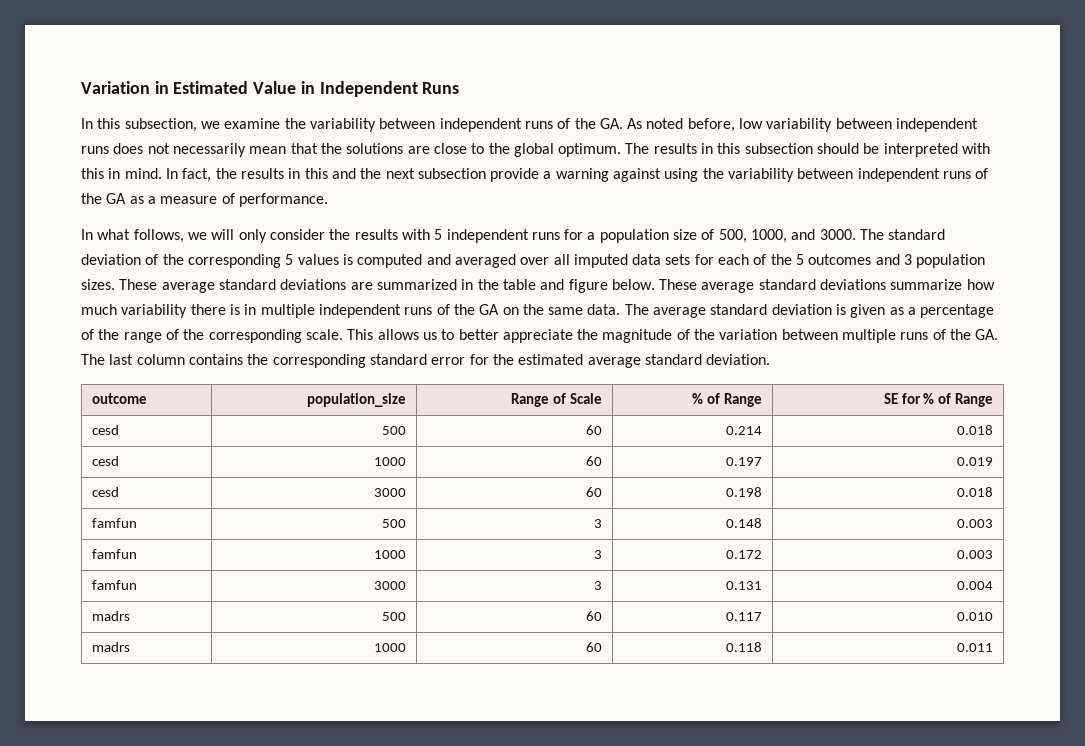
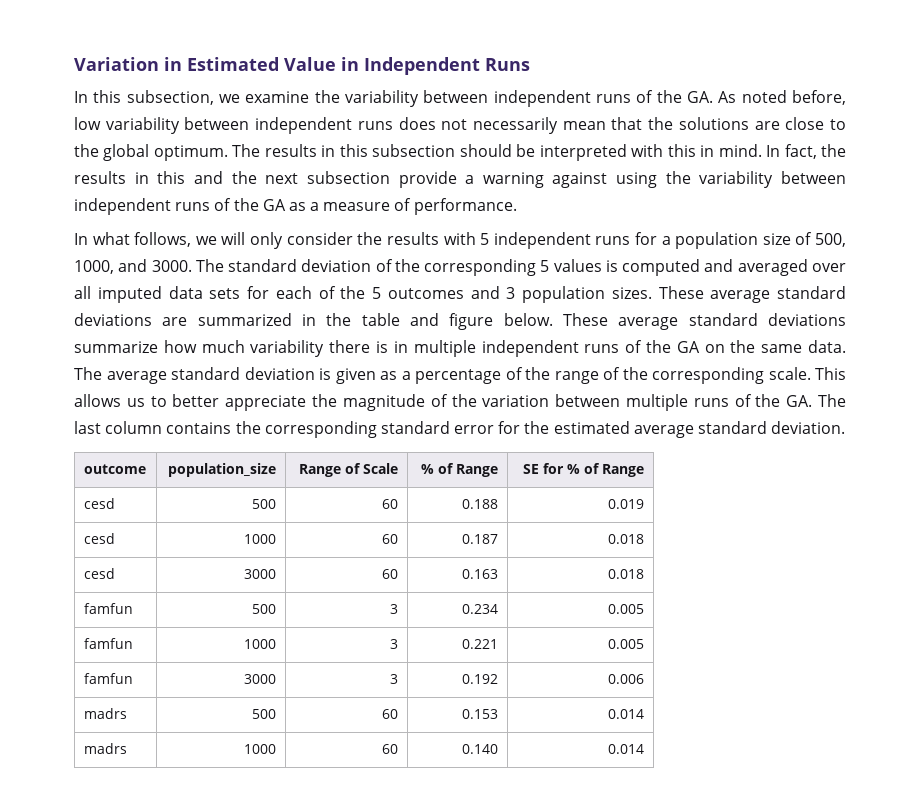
- cesd | 500 | 60 | 0.214 | 0.018
+ cesd | 500 | 60 | 0.188 | 0.019
- cesd | 1000 | 60 | 0.197 | 0.019
+ cesd | 1000 | 60 | 0.187 | 0.018
- cesd | 3000 | 60 | 0.198 | 0.018
+ cesd | 3000 | 60 | 0.163 | 0.018
- famfun | 500 | 3 | 0.148 | 0.003
+ famfun | 500 | 3 | 0.234 | 0.005
- famfun | 1000 | 3 | 0.172 | 0.003
+ famfun | 1000 | 3 | 0.221 | 0.005
- famfun | 3000 | 3 | 0.131 | 0.004
+ famfun | 3000 | 3 | 0.192 | 0.006
- madrs | 500 | 60 | 0.117 | 0.010
+ madrs | 500 | 60 | 0.153 | 0.014
- madrs | 1000 | 60 | 0.118 | 0.011
+ madrs | 1000 | 60 | 0.140 | 0.014

